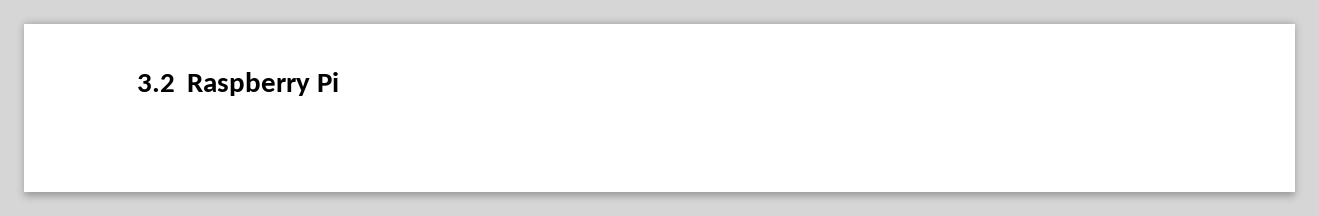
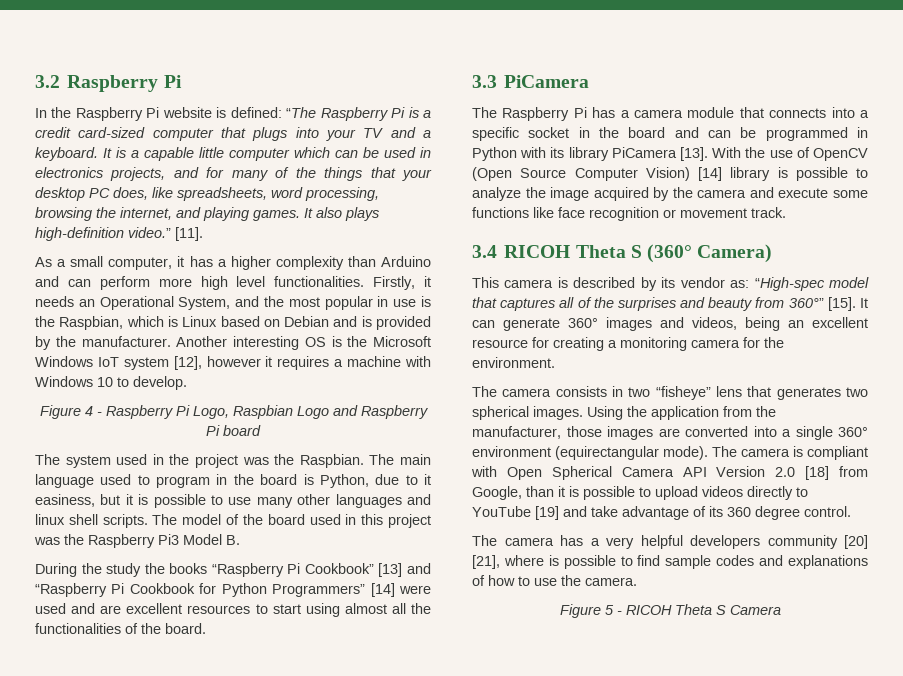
+ In the Raspberry Pi website is defined: “The Raspberry Pi is a credit card-sized computer that plugs into your TV and a keyboard. It is a capable little computer which can be used in electronics projects, and for many of the things that your desktop PC does, like spreadsheets, word processing, browsing the internet, and playing games. It also plays high-definition video.” [11].
+ As a small computer, it has a higher complexity than Arduino and can perform more high level functionalities. Firstly, it needs an Operational System, and the most popular in use is the Raspbian, which is Linux based on Debian and is provided by the manufacturer. Another interesting OS is the Microsoft Windows IoT system [12], however it requires a machine with Windows 10 to develop.
+ Figure 4 - Raspberry Pi Logo, Raspbian Logo and Raspberry Pi board
+ The system used in the project was the Raspbian. The main language used to program in the board is Python, due to it easiness, but it is possible to use many other languages and linux shell scripts. The model of the board used in this project was the Raspberry Pi3 Model B.
+ During the study the books “Raspberry Pi Cookbook” [13] and “Raspberry Pi Cookbook for Python Programmers” [14] were used and are excellent resources to start using almost all the functionalities of the board.
+ 3.3 PiCamera
+ The Raspberry Pi has a camera module that connects into a specific socket in the board and can be programmed in Python with its library PiCamera [13]. With the use of OpenCV (Open Source Computer Vision) [14] library is possible to analyze the image acquired by the camera and execute some functions like face recognition or movement track.
+ 3.4 RICOH Theta S (360° Camera)
+ This camera is described by its vendor as: “High-spec model that captures all of the surprises and beauty from 360°” [15]. It can generate 360° images and videos, being an excellent resource for creating a monitoring camera for the environment.
+ The camera consists in two “fisheye” lens that generates two spherical images. Using the application from the manufacturer, those images are converted into a single 360° environment (equirectangular mode). The camera is compliant with Open Spherical Camera API Version 2.0 [18] from Google, than it is possible to upload videos directly to YouTube [19] and take advantage of its 360 degree control.
+ The camera has a very helpful developers community [20] [21], where is possible to find sample codes and explanations of how to use the camera.
+ Figure 5 - RICOH Theta S Camera

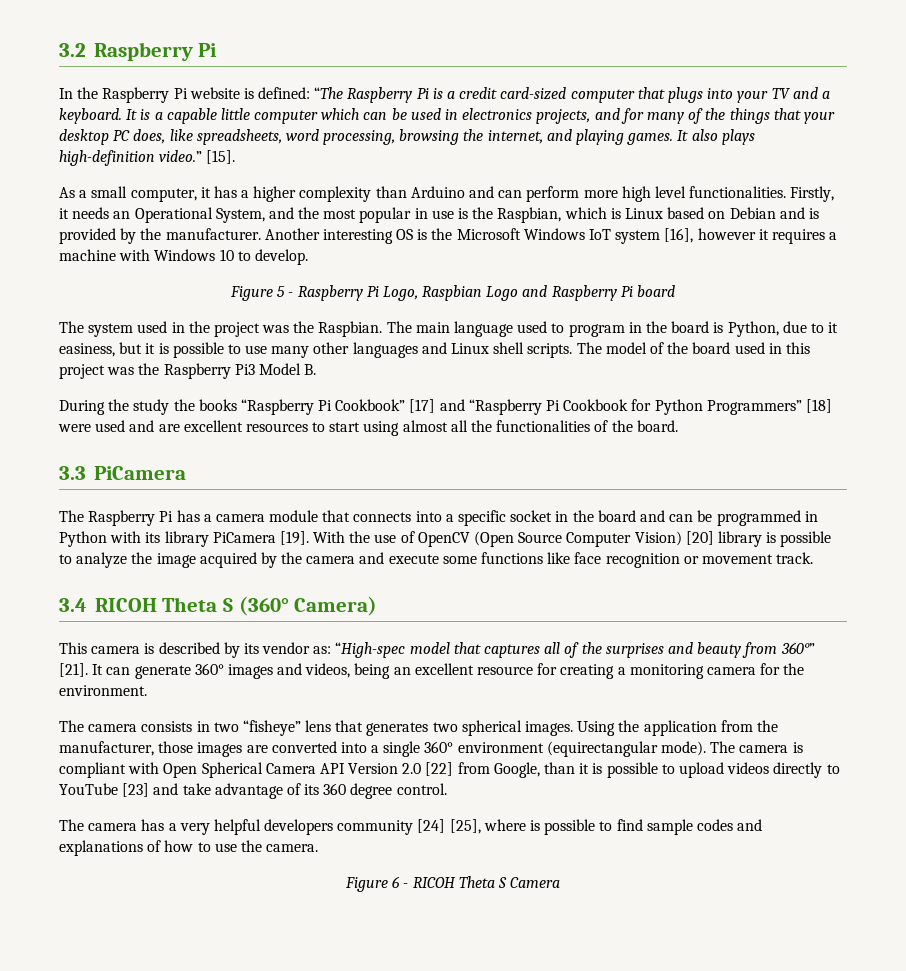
- [11].
+ [15].
- Another interesting OS is the Microsoft Windows IoT system [12], however it requires a machine with Windows 10 to develop.
+ Another interesting OS is the Microsoft Windows IoT system [16], however it requires a machine with Windows 10 to develop.
- Figure 4 - Raspberry Pi Logo, Raspbian Logo and Raspberry Pi board
+ Figure 5 - Raspberry Pi Logo, Raspbian Logo and Raspberry Pi board
- The main language used to program in the board is Python, due to it easiness, but it is possible to use many other languages and linux shell scripts.
+ The main language used to program in the board is Python, due to it easiness, but it is possible to use many other languages and Linux shell scripts.
- During the study the books “Raspberry Pi Cookbook” [13] and “Raspberry Pi Cookbook for Python Programmers” [14] were used and are excellent resources to start using almost all the functionalities of the board.
+ During the study the books “Raspberry Pi Cookbook” [17] and “Raspberry Pi Cookbook for Python Programmers” [18] were used and are excellent resources to start using almost all the functionalities of the board.
- The Raspberry Pi has a camera module that connects into a specific socket in the board and can be programmed in Python with its library PiCamera [13].
+ The Raspberry Pi has a camera module that connects into a specific socket in the board and can be programmed in Python with its library PiCamera [19].
- With the use of OpenCV (Open Source Computer Vision) [14] library is possible to analyze the image acquired by the camera and execute some functions like face recognition or movement track.
+ With the use of OpenCV (Open Source Computer Vision) [20] library is possible to analyze the image acquired by the camera and execute some functions like face recognition or movement track.
- This camera is described by its vendor as: “High-spec model that captures all of the surprises and beauty from 360°” [15].
+ This camera is described by its vendor as: “High-spec model that captures all of the surprises and beauty from 360°” [21].
- The camera is compliant with Open Spherical Camera API Version 2.0 [18] from Google, than it is possible to upload videos directly to YouTube [19] and take advantage of its 360 degree control.
+ The camera is compliant with Open Spherical Camera API Version 2.0 [22] from Google, than it is possible to upload videos directly to YouTube [23] and take advantage of its 360 degree control.
- The camera has a very helpful developers community [20] [21], where is possible to find sample codes and explanations of how to use the camera.
+ The camera has a very helpful developers community [24] [25], where is possible to find sample codes and explanations of how to use the camera.
- Figure 5 - RICOH Theta S Camera
+ Figure 6 - RICOH Theta S Camera

